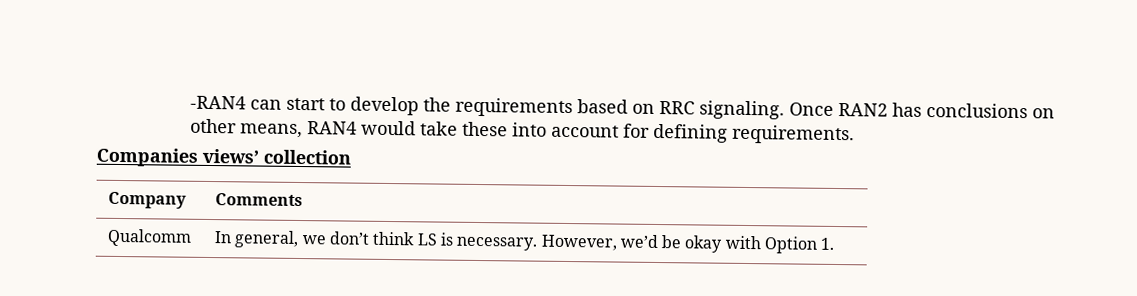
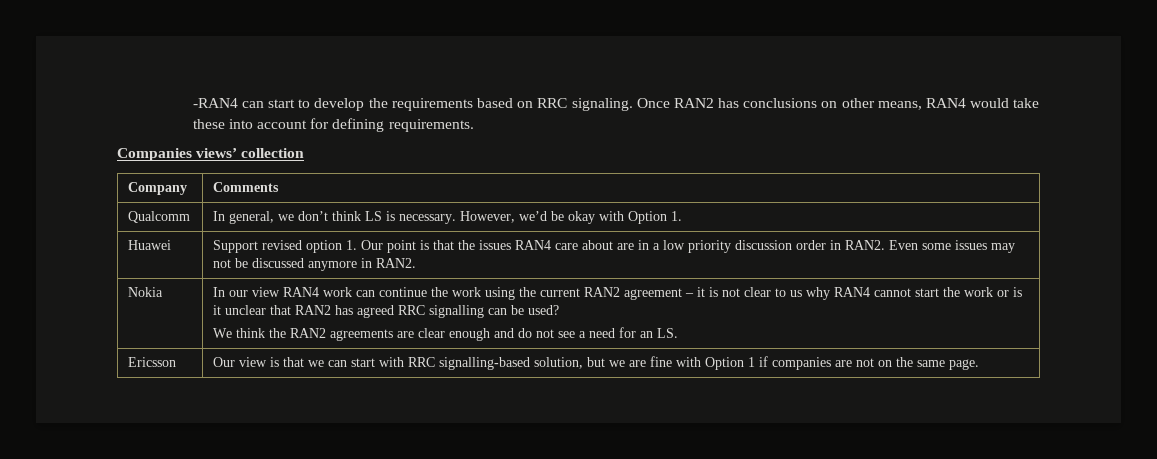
+ Huawei | Support revised option 1. Our point is that the issues RAN4 care about are in a low priority discussion order in RAN2. Even some issues may not be discussed anymore in RAN2.
+ Nokia | In our view RAN4 work can continue the work using the current RAN2 agreement – it is not clear to us why RAN4 cannot start the work or is it unclear that RAN2 has agreed RRC signalling can be used?
+ We think the RAN2 agreements are clear enough and do not see a need for an LS.
+ Ericsson | Our view is that we can start with RRC signalling-based solution, but we are fine with Option 1 if companies are not on the same page.

